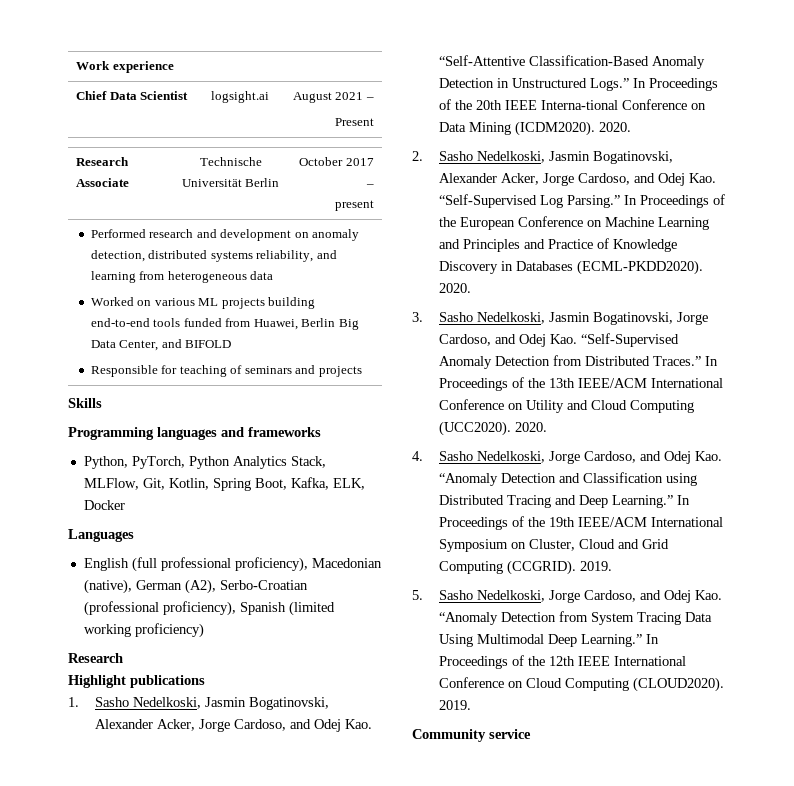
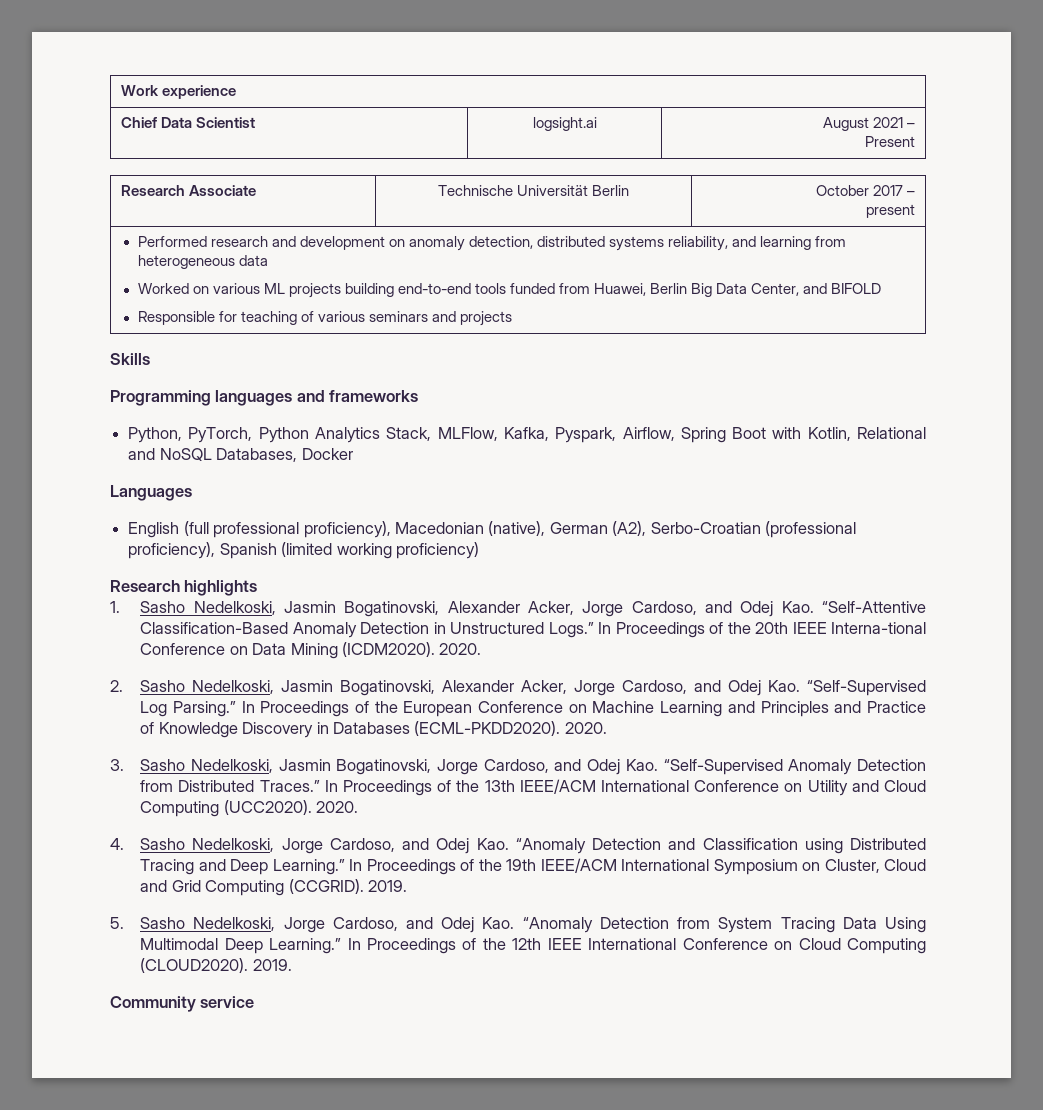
  Performed research and development on anomaly detection, distributed systems reliability, and learning from heterogeneous data
  Worked on various ML projects building end-to-end tools funded from Huawei, Berlin Big Data Center, and BIFOLD
- Responsible for teaching of seminars and projects
+ Responsible for teaching of various seminars and projects
- Python, PyTorch, Python Analytics Stack, MLFlow, Git, Kotlin, Spring Boot, Kafka, ELK, Docker
+ Python, PyTorch, Python Analytics Stack, MLFlow, Kafka, Pyspark, Airflow, Spring Boot with Kotlin, Relational and NoSQL Databases, Docker
  English (full professional proficiency), Macedonian (native), German (A2), Serbo-Croatian (professional proficiency), Spanish (limited working proficiency)
- Research
- Highlight publications
+ Research highlights

